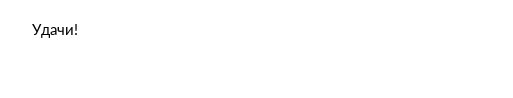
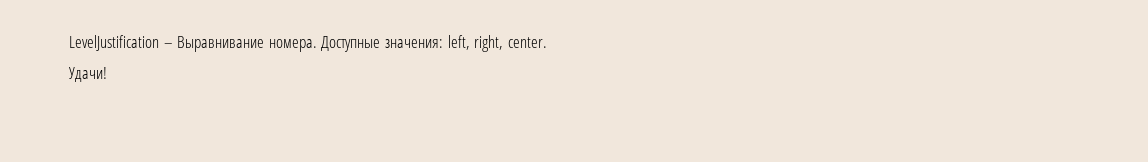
+ LevelJustification – Выравнивание номера. Доступные значения: left, right, center.

